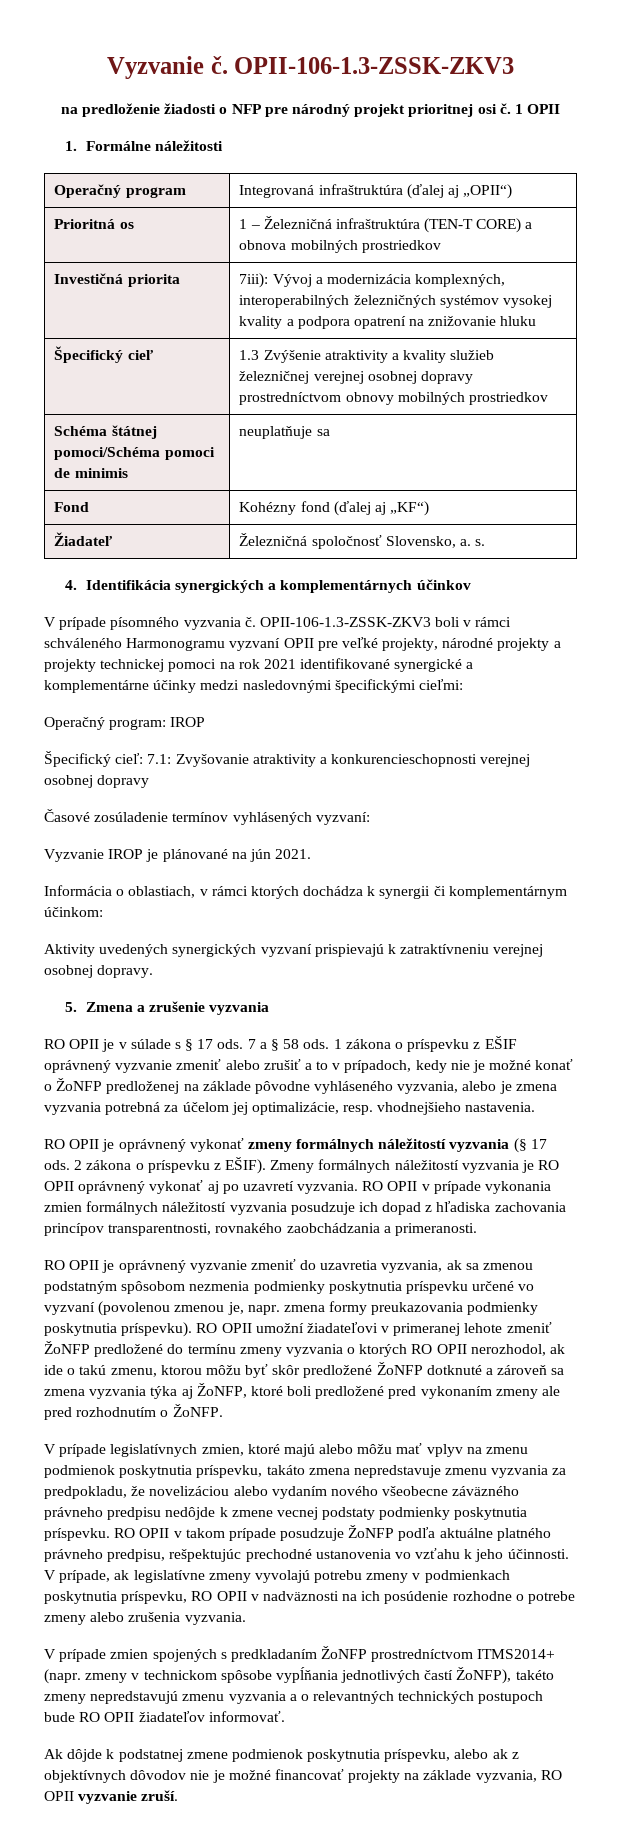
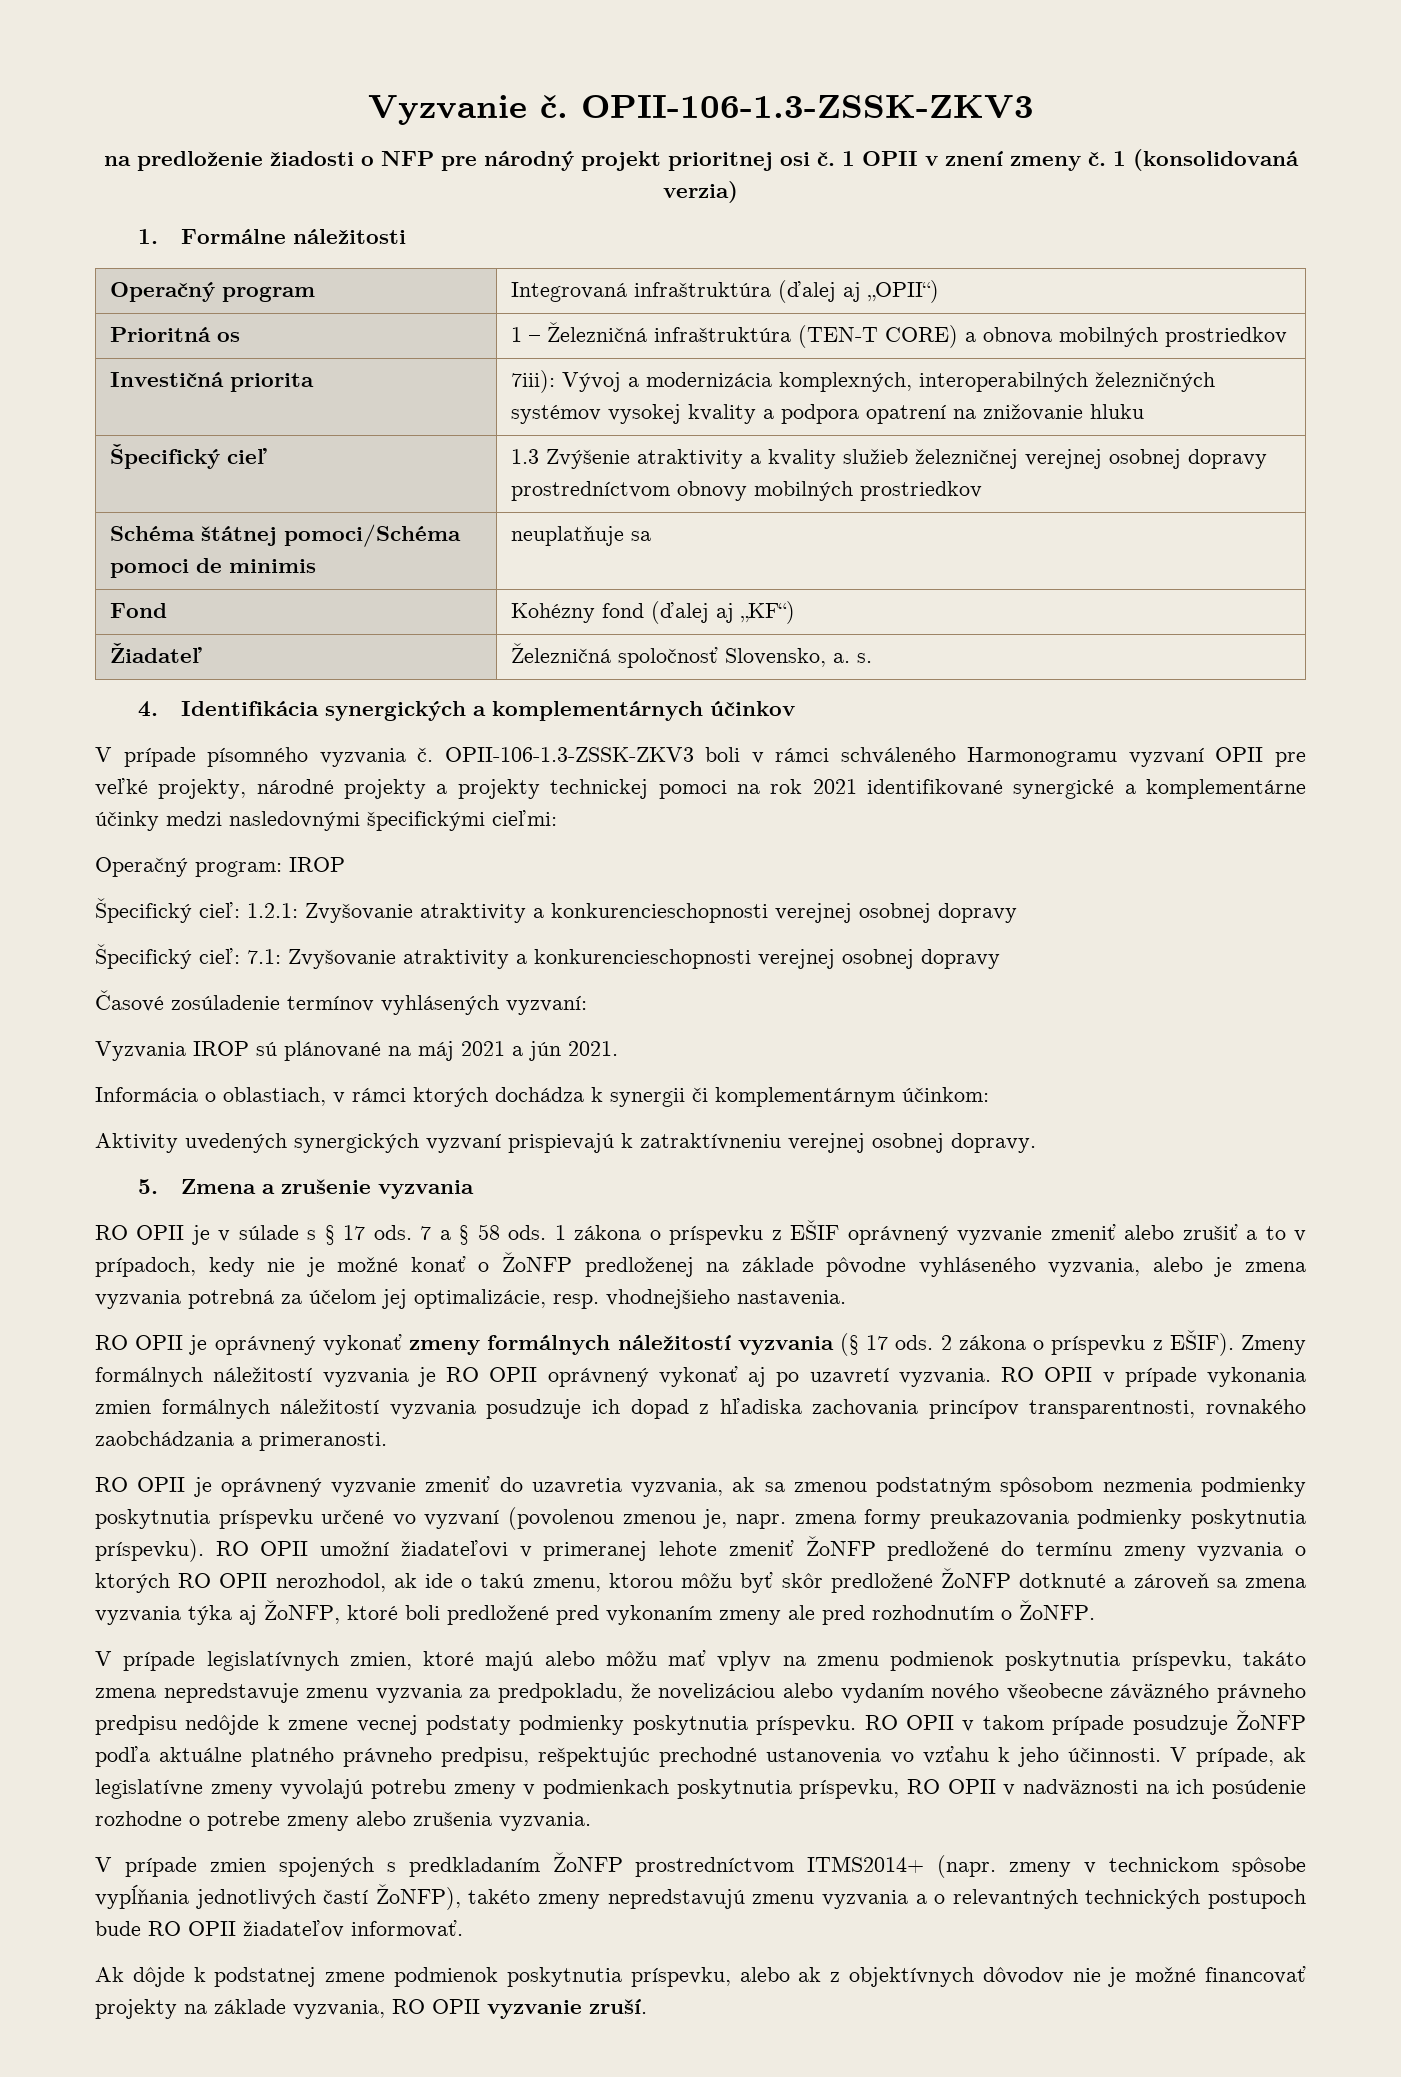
- 1 OPII
+ 1 OPII v znení zmeny č. 1 (konsolidovaná verzia)
+ Špecifický cieľ: 1.2.1: Zvyšovanie atraktivity a konkurencieschopnosti verejnej osobnej dopravy
- Vyzvanie IROP je plánované na jún 2021.
+ Vyzvania IROP sú plánované na máj 2021 a jún 2021.

